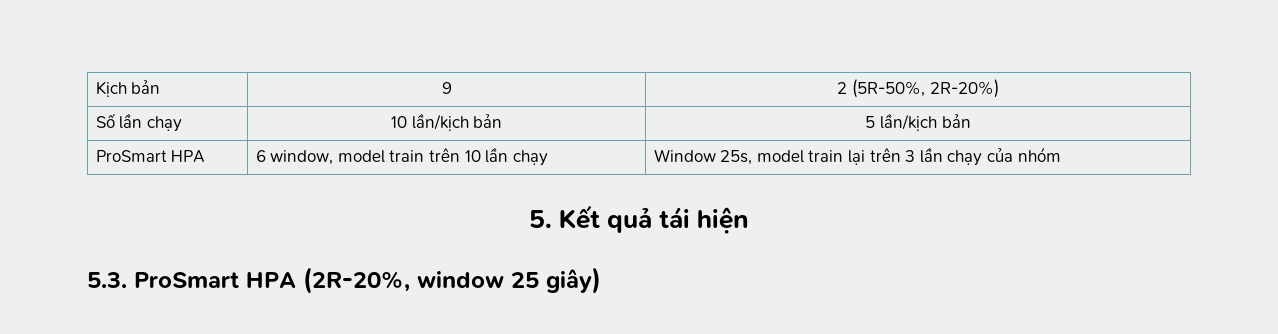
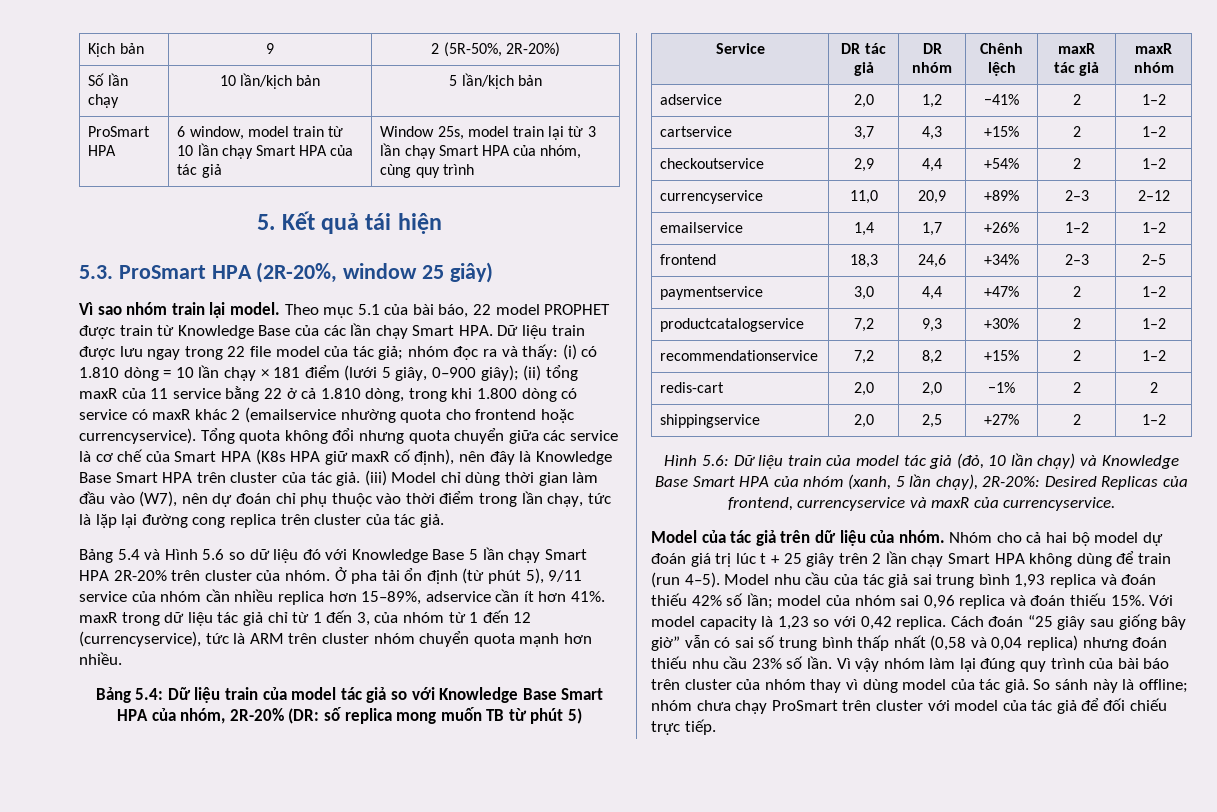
- ProSmart HPA | 6 window, model train trên 10 lần chạy | Window 25s, model train lại trên 3 lần chạy của nhóm
+ ProSmart HPA | 6 window, model train từ 10 lần chạy Smart HPA của tác giả | Window 25s, model train lại từ 3 lần chạy Smart HPA của nhóm, cùng quy trình
+ Vì sao nhóm train lại model. Theo mục 5.1 của bài báo, 22 model PROPHET được train từ Knowledge Base của các lần chạy Smart HPA. Dữ liệu train được lưu ngay trong 22 file model của tác giả; nhóm đọc ra và thấy: (i) có 1.810 dòng = 10 lần chạy × 181 điểm (lưới 5 giây, 0–900 giây); (ii) tổng maxR của 11 service bằng 22 ở cả 1.810 dòng, trong khi 1.800 dòng có service có maxR khác 2 (emailservice nhường quota cho frontend hoặc currencyservice). Tổng quota không đổi nhưng quota chuyển giữa các service là cơ chế của Smart HPA (K8s HPA giữ maxR cố định), nên đây là Knowledge Base Smart HPA trên cluster của tác giả. (iii) Model chỉ dùng thời gian làm đầu vào (W7), nên dự đoán chỉ phụ thuộc vào thời điểm trong lần chạy, tức là lặp lại đường cong replica trên cluster của tác giả.
+ Bảng 5.4 và Hình 5.6 so dữ liệu đó với Knowledge Base 5 lần chạy Smart HPA 2R-20% trên cluster của nhóm. Ở pha tải ổn định (từ phút 5), 9/11 service của nhóm cần nhiều replica hơn 15–89%, adservice cần ít hơn 41%. maxR trong dữ liệu tác giả chỉ từ 1 đến 3, của nhóm từ 1 đến 12 (currencyservice), tức là ARM trên cluster nhóm chuyển quota mạnh hơn nhiều.
+ Bảng 5.4: Dữ liệu train của model tác giả so với Knowledge Base Smart HPA của nhóm, 2R-20% (DR: số replica mong muốn TB từ phút 5)
+ Service | DR tác giả | DR nhóm | Chênh lệch | maxR tác giả | maxR nhóm
+ adservice | 2,0 | 1,2 | −41% | 2 | 1–2
+ cartservice | 3,7 | 4,3 | +15% | 2 | 1–2
+ checkoutservice | 2,9 | 4,4 | +54% | 2 | 1–2
+ currencyservice | 11,0 | 20,9 | +89% | 2–3 | 2–12
+ emailservice | 1,4 | 1,7 | +26% | 1–2 | 1–2
+ frontend | 18,3 | 24,6 | +34% | 2–3 | 2–5
+ paymentservice | 3,0 | 4,4 | +47% | 2 | 1–2
+ productcatalogservice | 7,2 | 9,3 | +30% | 2 | 1–2
+ recommendationservice | 7,2 | 8,2 | +15% | 2 | 1–2
+ redis-cart | 2,0 | 2,0 | −1% | 2 | 2
+ shippingservice | 2,0 | 2,5 | +27% | 2 | 1–2
+ Hình 5.6: Dữ liệu train của model tác giả (đỏ, 10 lần chạy) và Knowledge Base Smart HPA của nhóm (xanh, 5 lần chạy), 2R-20%: Desired Replicas của frontend, currencyservice và maxR của currencyservice.
+ Model của tác giả trên dữ liệu của nhóm. Nhóm cho cả hai bộ model dự đoán giá trị lúc t + 25 giây trên 2 lần chạy Smart HPA không dùng để train (run 4–5). Model nhu cầu của tác giả sai trung bình 1,93 replica và đoán thiếu 42% số lần; model của nhóm sai 0,96 replica và đoán thiếu 15%. Với model capacity là 1,23 so với 0,42 replica. Cách đoán “25 giây sau giống bây giờ” vẫn có sai số trung bình thấp nhất (0,58 và 0,04 replica) nhưng đoán thiếu nhu cầu 23% số lần. Vì vậy nhóm làm lại đúng quy trình của bài báo trên cluster của nhóm thay vì dùng model của tác giả. So sánh này là offline; nhóm chưa chạy ProSmart trên cluster với model của tác giả để đối chiếu trực tiếp.

